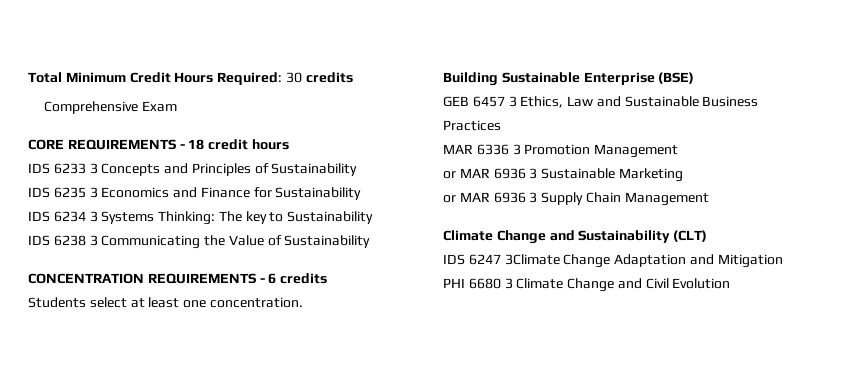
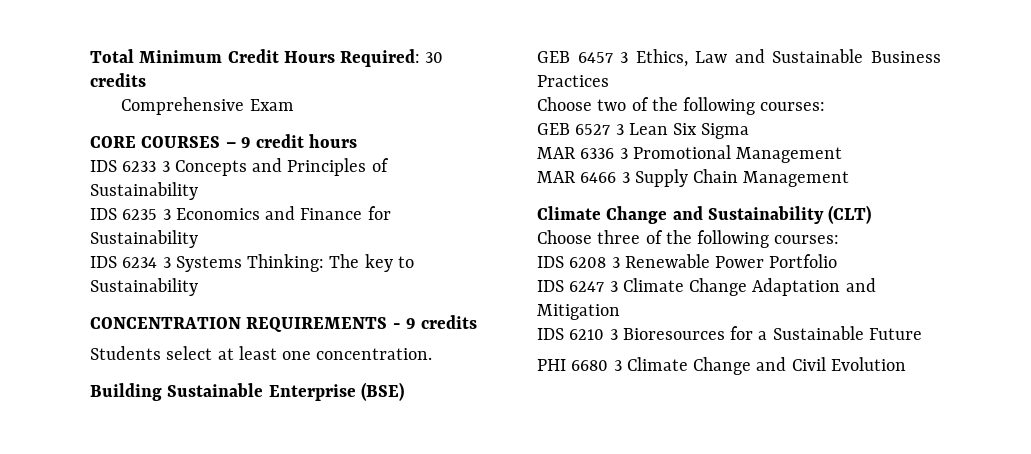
- CORE REQUIREMENTS - 18 credit hours
+ CORE COURSES – 9 credit hours
- IDS 6238 3 Communicating the Value of Sustainability
- CONCENTRATION REQUIREMENTS - 6 credits
+ CONCENTRATION REQUIREMENTS - 9 credits
+ Choose two of the following courses:
+ GEB 6527 3 Lean Six Sigma
- MAR 6336 3 Promotion Management
- or MAR 6936 3 Sustainable Marketing
- or MAR 6936 3 Supply Chain Management
+ MAR 6336 3 Promotional Management
+ MAR 6466 3 Supply Chain Management
+ Choose three of the following courses:
+ IDS 6208 3 Renewable Power Portfolio
- IDS 6247 3Climate Change Adaptation and Mitigation
+ IDS 6247 3 Climate Change Adaptation and Mitigation
+ IDS 6210 3 Bioresources for a Sustainable Future

